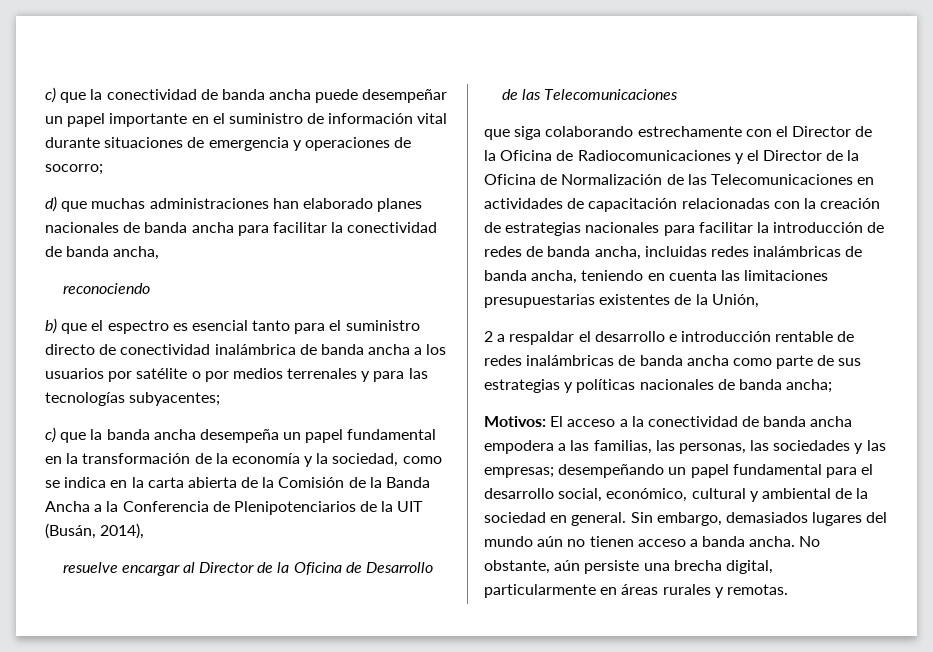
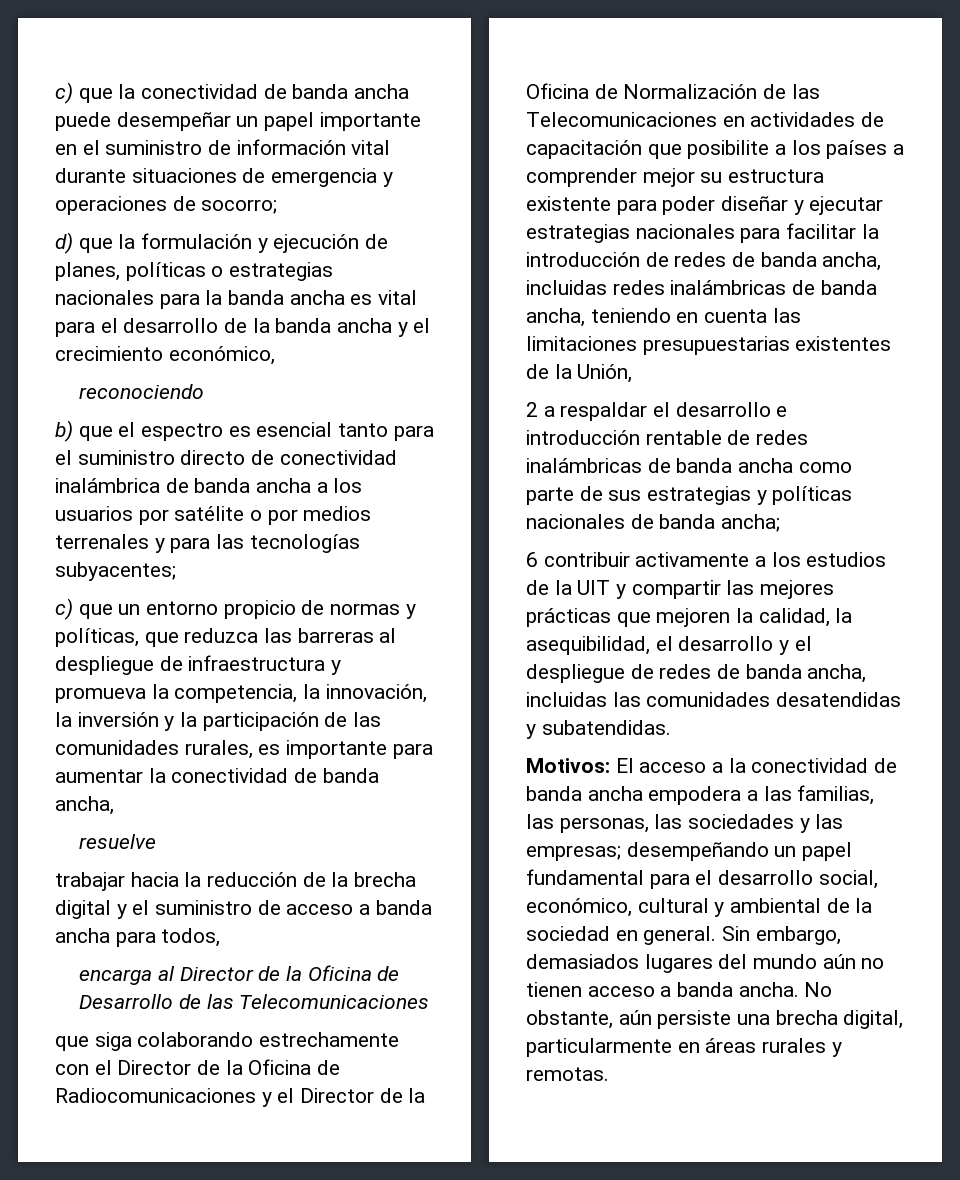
- d) que muchas administraciones han elaborado planes nacionales de banda ancha para facilitar la conectividad de banda ancha,
+ d) que la formulación y ejecución de planes, políticas o estrategias nacionales para la banda ancha es vital para el desarrollo de la banda ancha y el crecimiento económico,
- c) que la banda ancha desempeña un papel fundamental en la transformación de la economía y la sociedad, como se indica en la carta abierta de la Comisión de la Banda Ancha a la Conferencia de Plenipotenciarios de la UIT (Busán, 2014),
- resuelve encargar al Director de la Oficina de Desarrollo de las Telecomunicaciones
+ c) que un entorno propicio de normas y políticas, que reduzca las barreras al despliegue de infraestructura y promueva la competencia, la innovación, la inversión y la participación de las comunidades rurales, es importante para aumentar la conectividad de banda ancha,
+ resuelve
+ trabajar hacia la reducción de la brecha digital y el suministro de acceso a banda ancha para todos,
+ encarga al Director de la Oficina de Desarrollo de las Telecomunicaciones
- que siga colaborando estrechamente con el Director de la Oficina de Radiocomunicaciones y el Director de la Oficina de Normalización de las Telecomunicaciones en actividades de capacitación relacionadas con la creación de estrategias nacionales para facilitar la introducción de redes de banda ancha, incluidas redes inalámbricas de banda ancha, teniendo en cuenta las limitaciones presupuestarias existentes de la Unión,
+ que siga colaborando estrechamente con el Director de la Oficina de Radiocomunicaciones y el Director de la Oficina de Normalización de las Telecomunicaciones en actividades de capacitación que posibilite a los países a comprender mejor su estructura existente para poder diseñar y ejecutar estrategias nacionales para facilitar la introducción de redes de banda ancha, incluidas redes inalámbricas de banda ancha, teniendo en cuenta las limitaciones presupuestarias existentes de la Unión,
+ 6 contribuir activamente a los estudios de la UIT y compartir las mejores prácticas que mejoren la calidad, la asequibilidad, el desarrollo y el despliegue de redes de banda ancha, incluidas las comunidades desatendidas y subatendidas.

